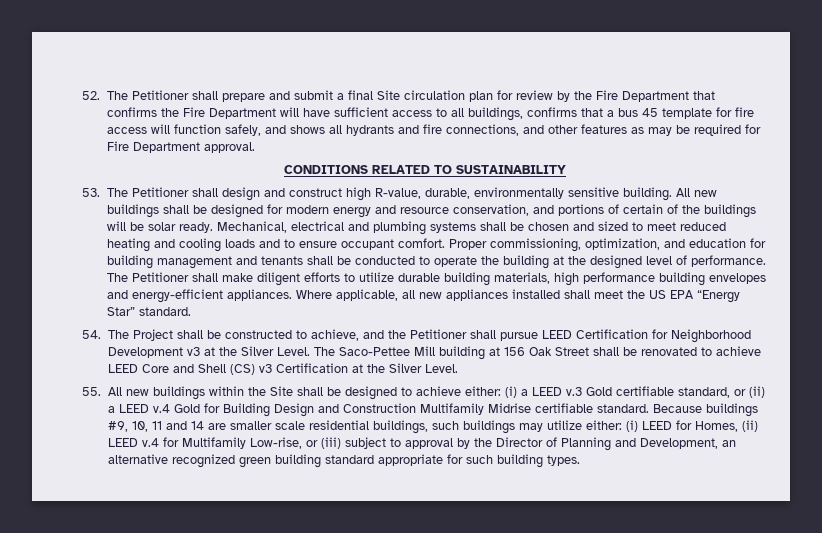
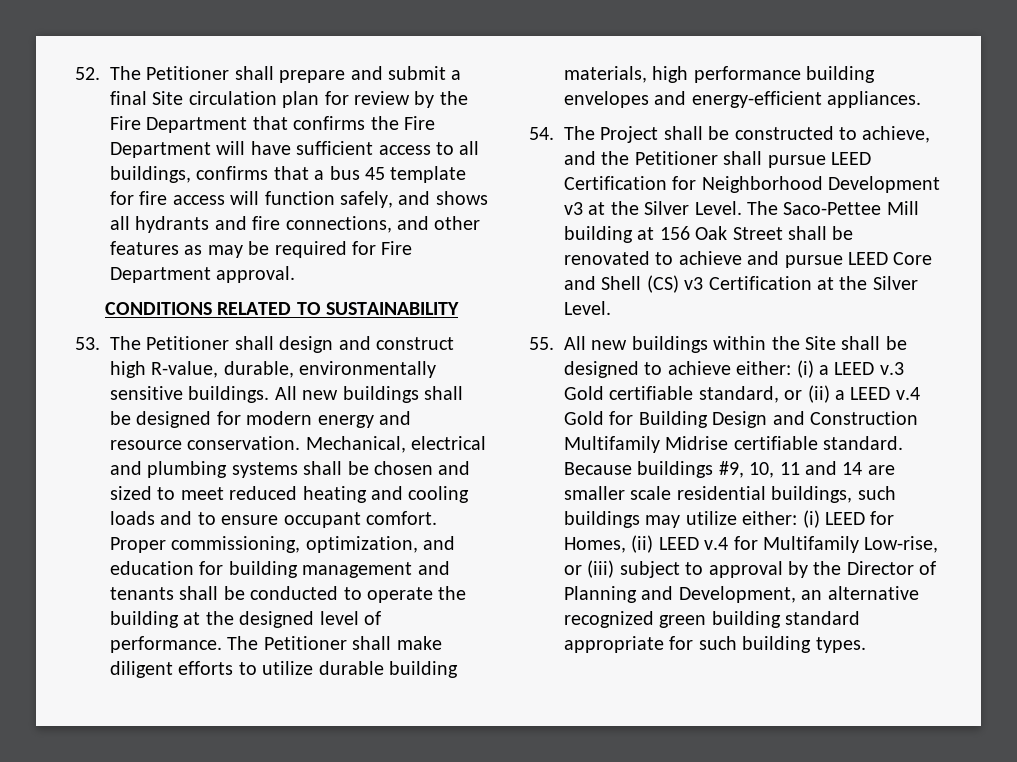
- 53. The Petitioner shall design and construct high R-value, durable, environmentally sensitive building.
+ 53. The Petitioner shall design and construct high R-value, durable, environmentally sensitive buildings.
- All new buildings shall be designed for modern energy and resource conservation, and portions of certain of the buildings will be solar ready.
+ All new buildings shall be designed for modern energy and resource conservation.
- Where applicable, all new appliances installed shall meet the US EPA “Energy Star” standard.
- The Saco-Pettee Mill building at 156 Oak Street shall be renovated to achieve LEED Core and Shell (CS) v3 Certification at the Silver Level.
+ The Saco-Pettee Mill building at 156 Oak Street shall be renovated to achieve and pursue LEED Core and Shell (CS) v3 Certification at the Silver Level.

